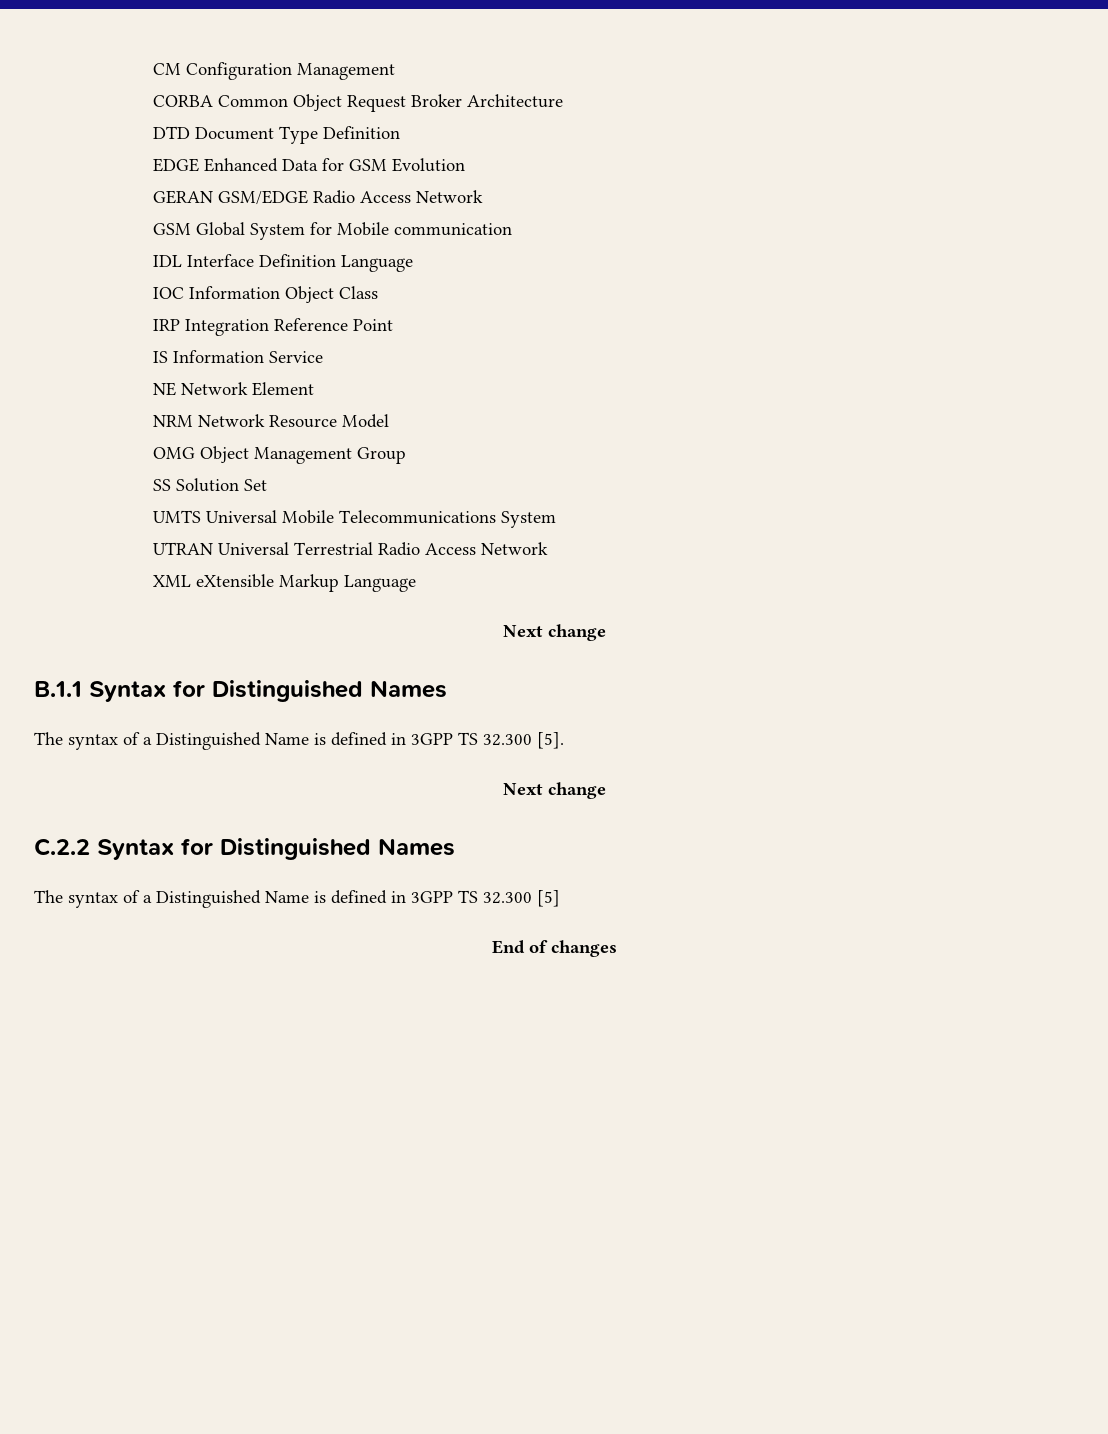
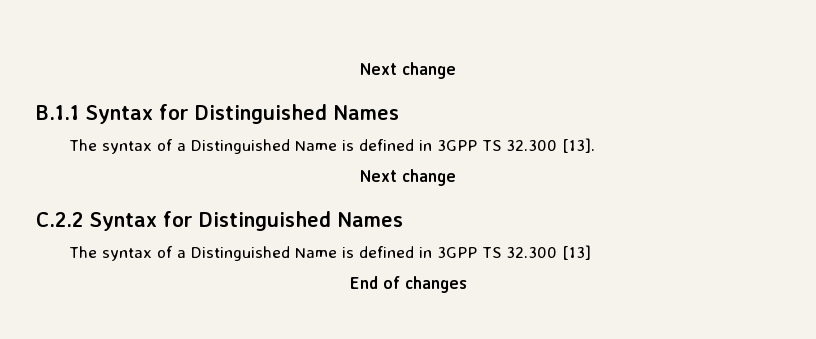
- CM Configuration Management
- CORBA Common Object Request Broker Architecture
- DTD Document Type Definition
- EDGE Enhanced Data for GSM Evolution
- GERAN GSM/EDGE Radio Access Network
- GSM Global System for Mobile communication
- IDL Interface Definition Language
- IOC Information Object Class
- IRP Integration Reference Point
- IS Information Service
- NE Network Element
- NRM Network Resource Model
- OMG Object Management Group
- SS Solution Set
- UMTS Universal Mobile Telecommunications System
- UTRAN Universal Terrestrial Radio Access Network
- XML eXtensible Markup Language
- The syntax of a Distinguished Name is defined in 3GPP TS 32.300 [5].
+ The syntax of a Distinguished Name is defined in 3GPP TS 32.300 [13].
- The syntax of a Distinguished Name is defined in 3GPP TS 32.300 [5]
+ The syntax of a Distinguished Name is defined in 3GPP TS 32.300 [13]

